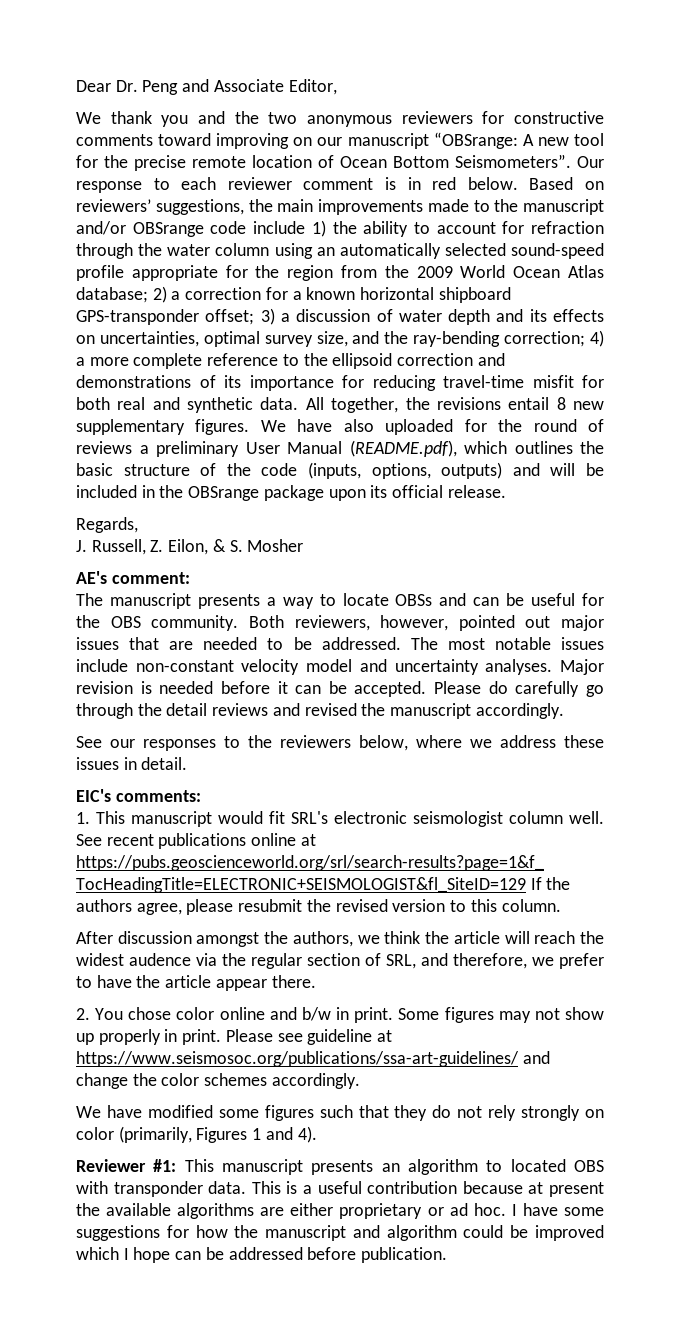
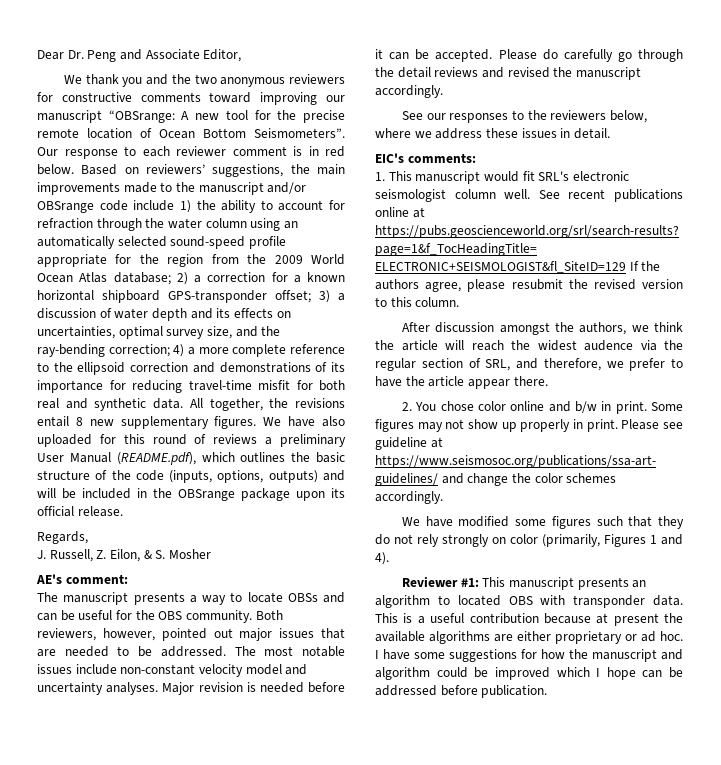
- We thank you and the two anonymous reviewers for constructive comments toward improving on our manuscript “OBSrange: A new tool for the precise remote location of Ocean Bottom Seismometers”.
+ We thank you and the two anonymous reviewers for constructive comments toward improving our manuscript “OBSrange: A new tool for the precise remote location of Ocean Bottom Seismometers”.
- We have also uploaded for the round of reviews a preliminary User Manual (README.pdf), which outlines the basic structure of the code (inputs, options, outputs) and will be included in the OBSrange package upon its official release.
+ We have also uploaded for this round of reviews a preliminary User Manual (README.pdf), which outlines the basic structure of the code (inputs, options, outputs) and will be included in the OBSrange package upon its official release.

